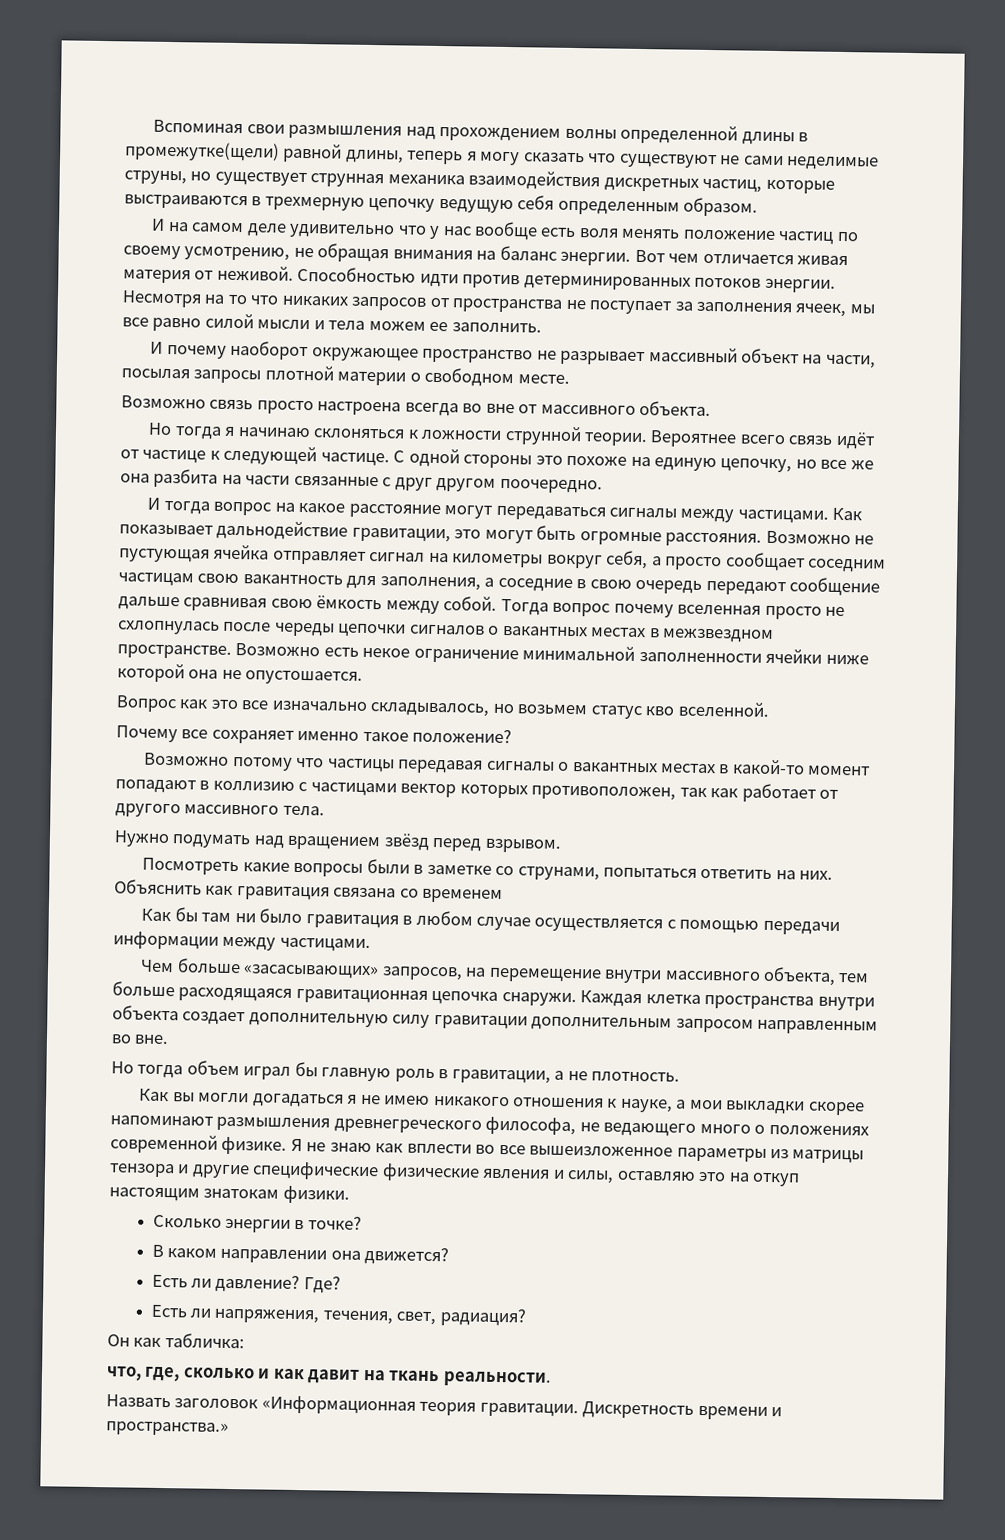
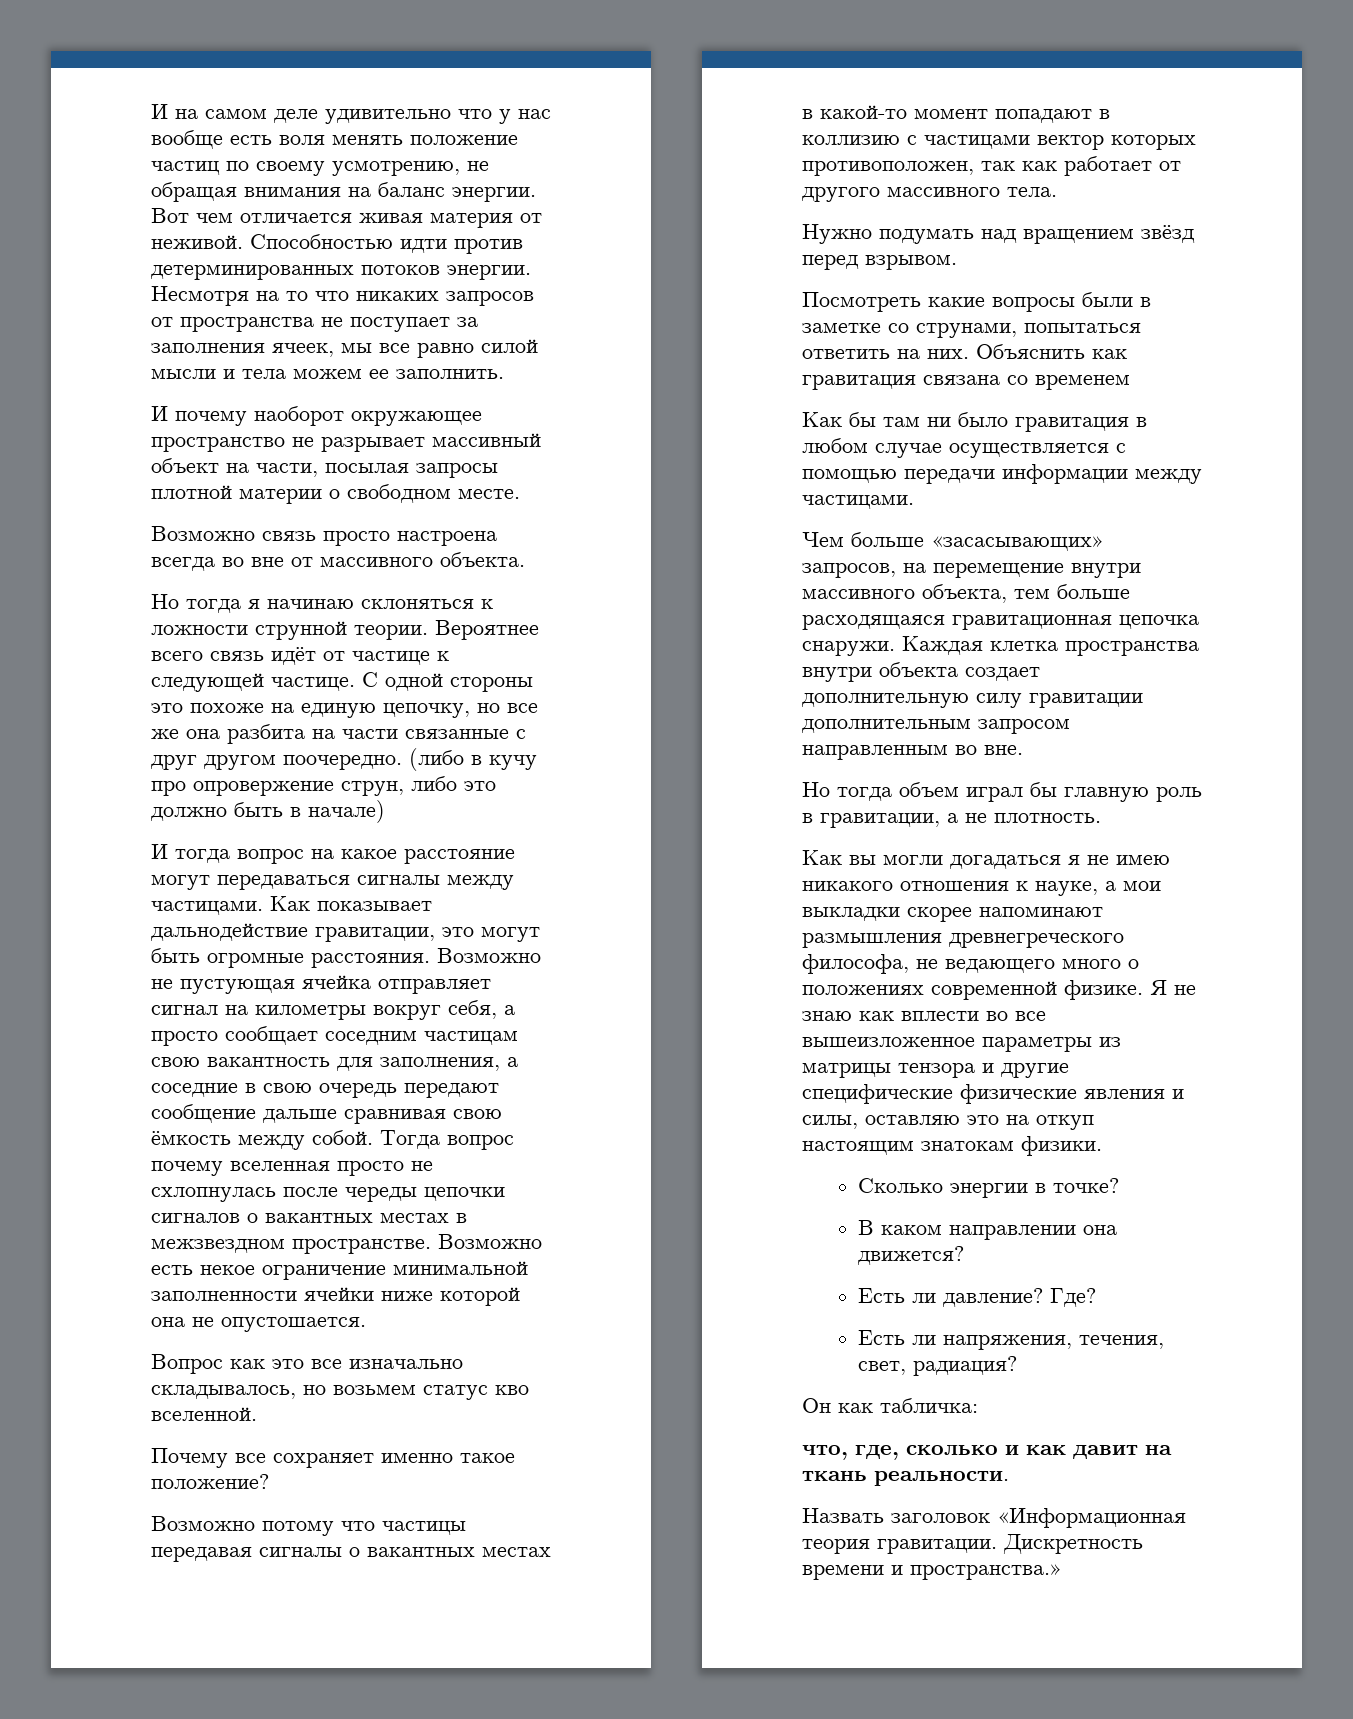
- Вспоминая свои размышления над прохождением волны определенной длины в промежутке(щели) равной длины, теперь я могу сказать что существуют не сами неделимые струны, но существует струнная механика взаимодействия дискретных частиц, которые выстраиваются в трехмерную цепочку ведущую себя определенным образом.
+ (либо в кучу про опровержение струн, либо это должно быть в начале)

